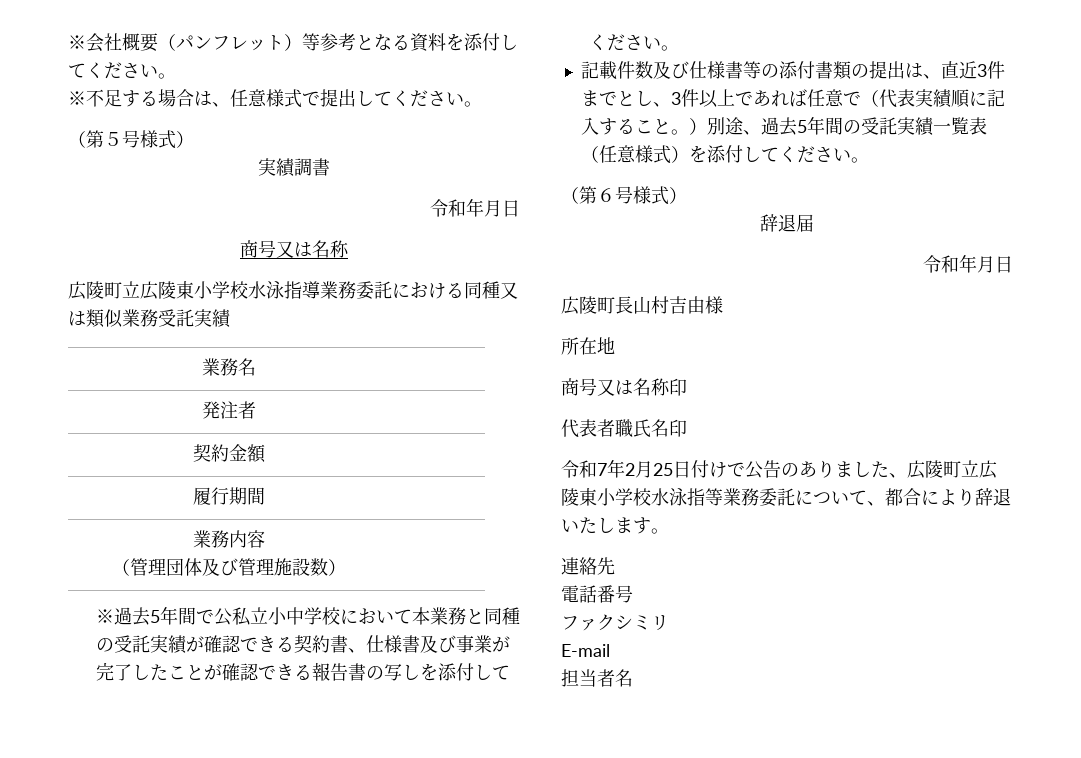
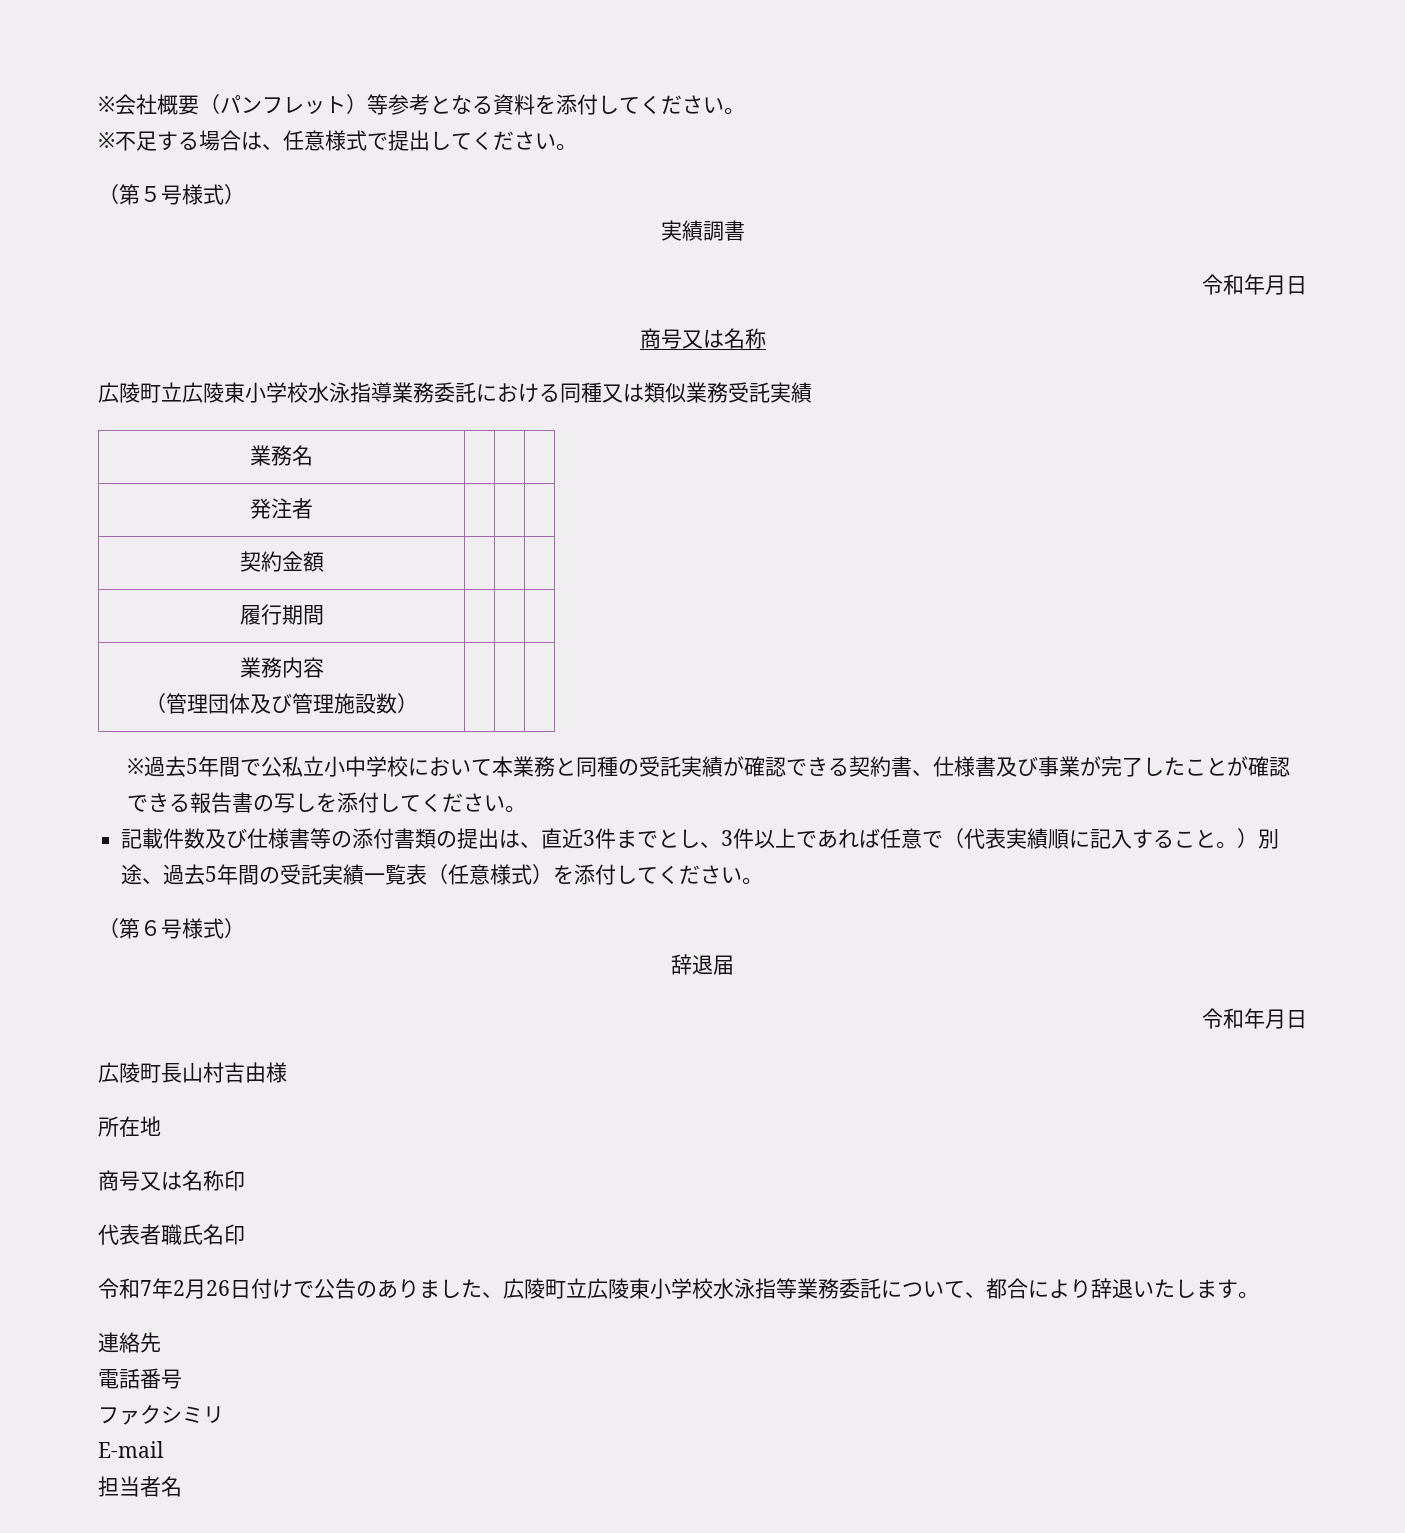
- 令和7年2月25日付けで公告のありました、広陵町立広陵東小学校水泳指等業務委託について、都合により辞退いたします。
+ 令和7年2月26日付けで公告のありました、広陵町立広陵東小学校水泳指等業務委託について、都合により辞退いたします。

